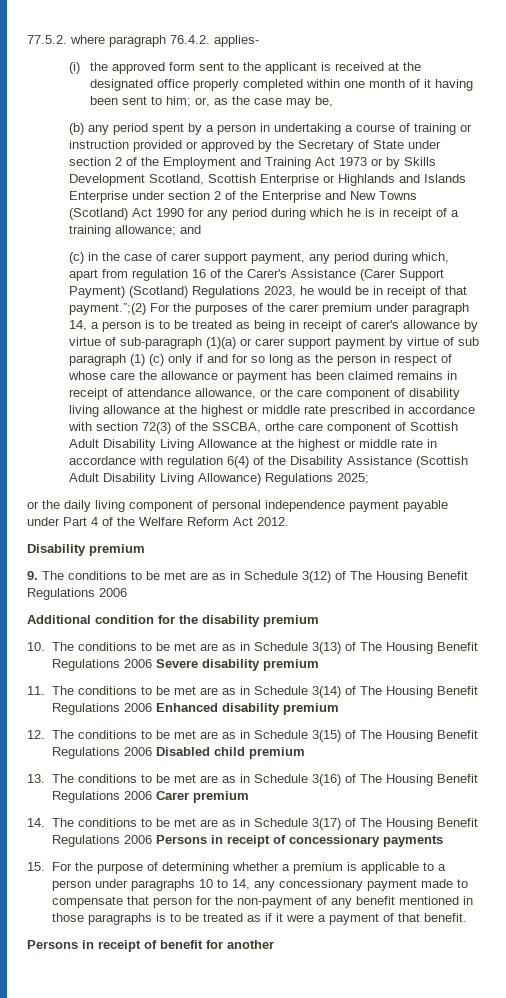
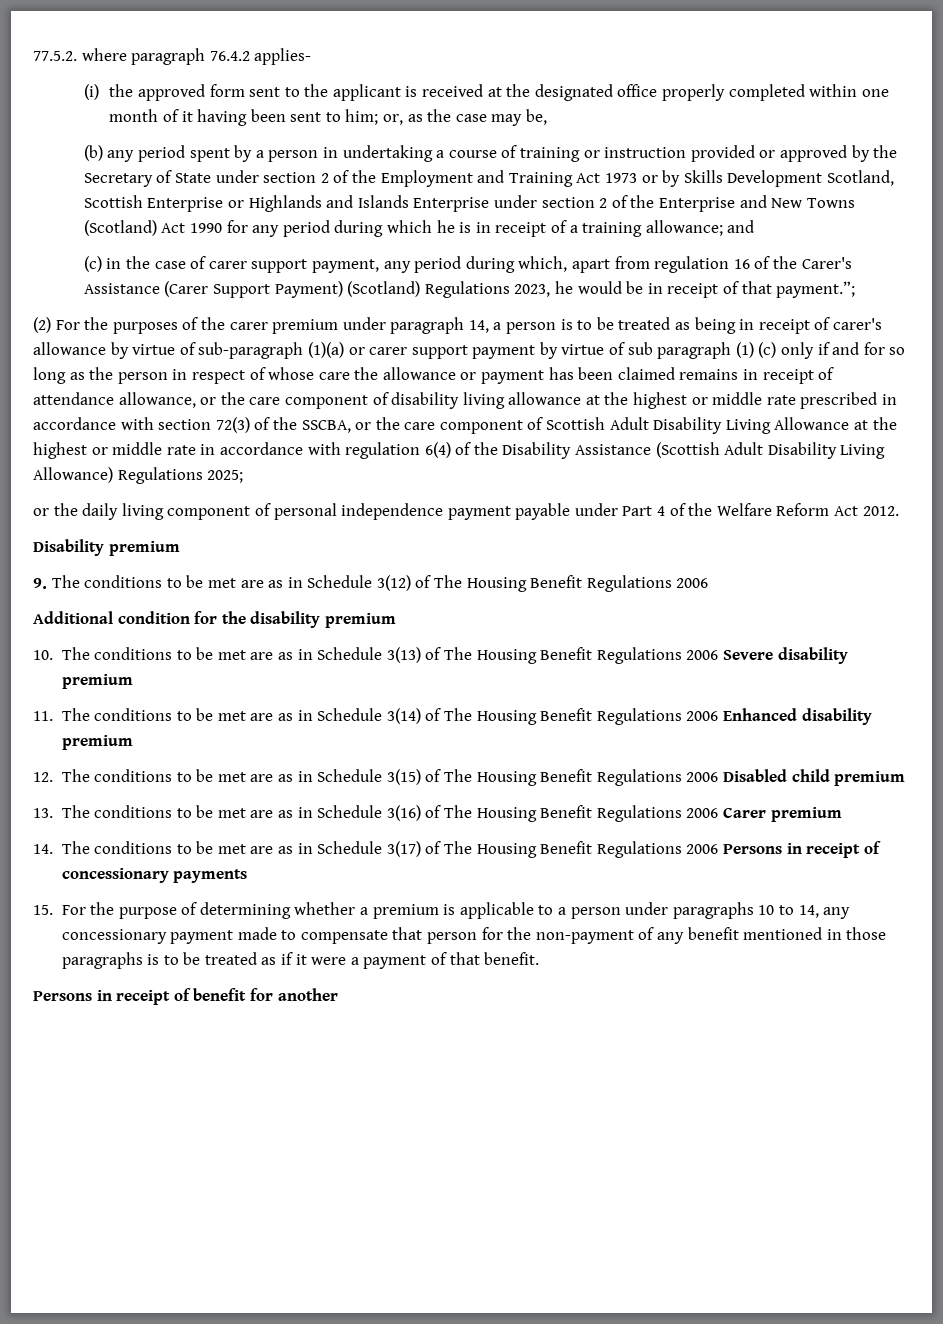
- 77.5.2. where paragraph 76.4.2. applies-
+ 77.5.2. where paragraph 76.4.2 applies-
- (c) in the case of carer support payment, any period during which, apart from regulation 16 of the Carer's Assistance (Carer Support Payment) (Scotland) Regulations 2023, he would be in receipt of that payment.”;(2) For the purposes of the carer premium under paragraph 14, a person is to be treated as being in receipt of carer's allowance by virtue of sub-paragraph (1)(a) or carer support payment by virtue of sub paragraph (1) (c) only if and for so long as the person in respect of whose care the allowance or payment has been claimed remains in receipt of attendance allowance, or the care component of disability living allowance at the highest or middle rate prescribed in accordance with section 72(3) of the SSCBA, orthe care component of Scottish Adult Disability Living Allowance at the highest or middle rate in accordance with regulation 6(4) of the Disability Assistance (Scottish Adult Disability Living Allowance) Regulations 2025;
+ (c) in the case of carer support payment, any period during which, apart from regulation 16 of the Carer's Assistance (Carer Support Payment) (Scotland) Regulations 2023, he would be in receipt of that payment.”;
+ (2) For the purposes of the carer premium under paragraph 14, a person is to be treated as being in receipt of carer's allowance by virtue of sub-paragraph (1)(a) or carer support payment by virtue of sub paragraph (1) (c) only if and for so long as the person in respect of whose care the allowance or payment has been claimed remains in receipt of attendance allowance, or the care component of disability living allowance at the highest or middle rate prescribed in accordance with section 72(3) of the SSCBA, or the care component of Scottish Adult Disability Living Allowance at the highest or middle rate in accordance with regulation 6(4) of the Disability Assistance (Scottish Adult Disability Living Allowance) Regulations 2025;

